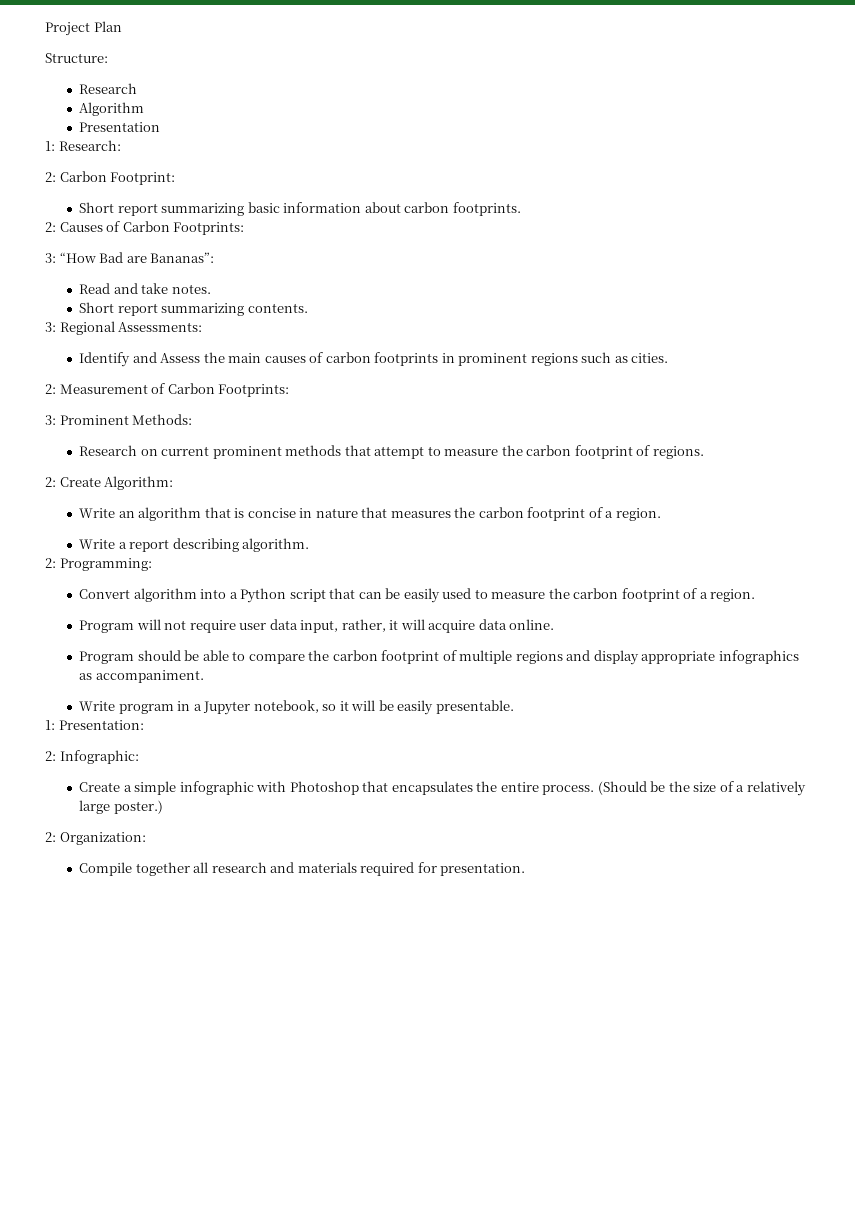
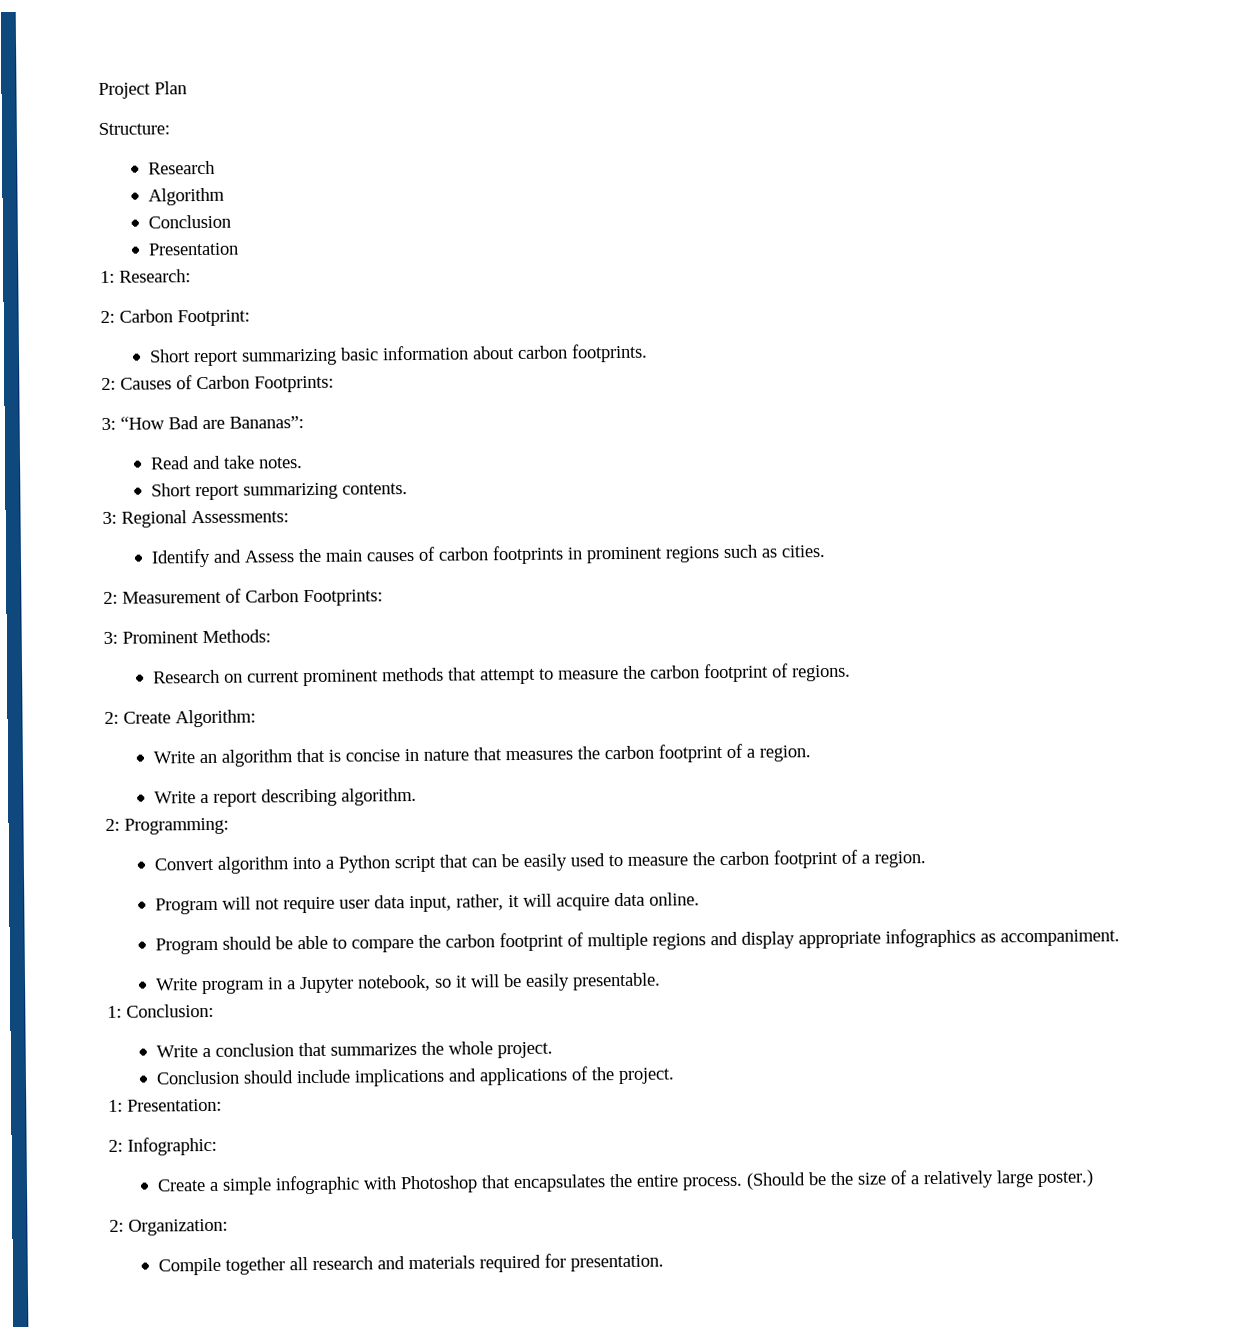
  Algorithm
+ Conclusion
+ 1: Conclusion:
+ Write a conclusion that summarizes the whole project.
+ Conclusion should include implications and applications of the project.

